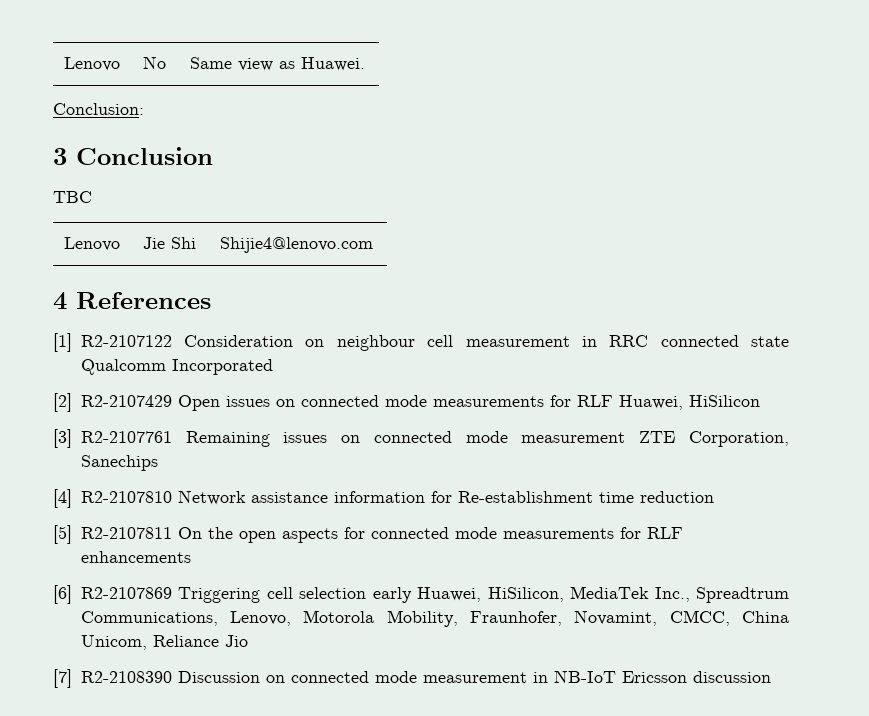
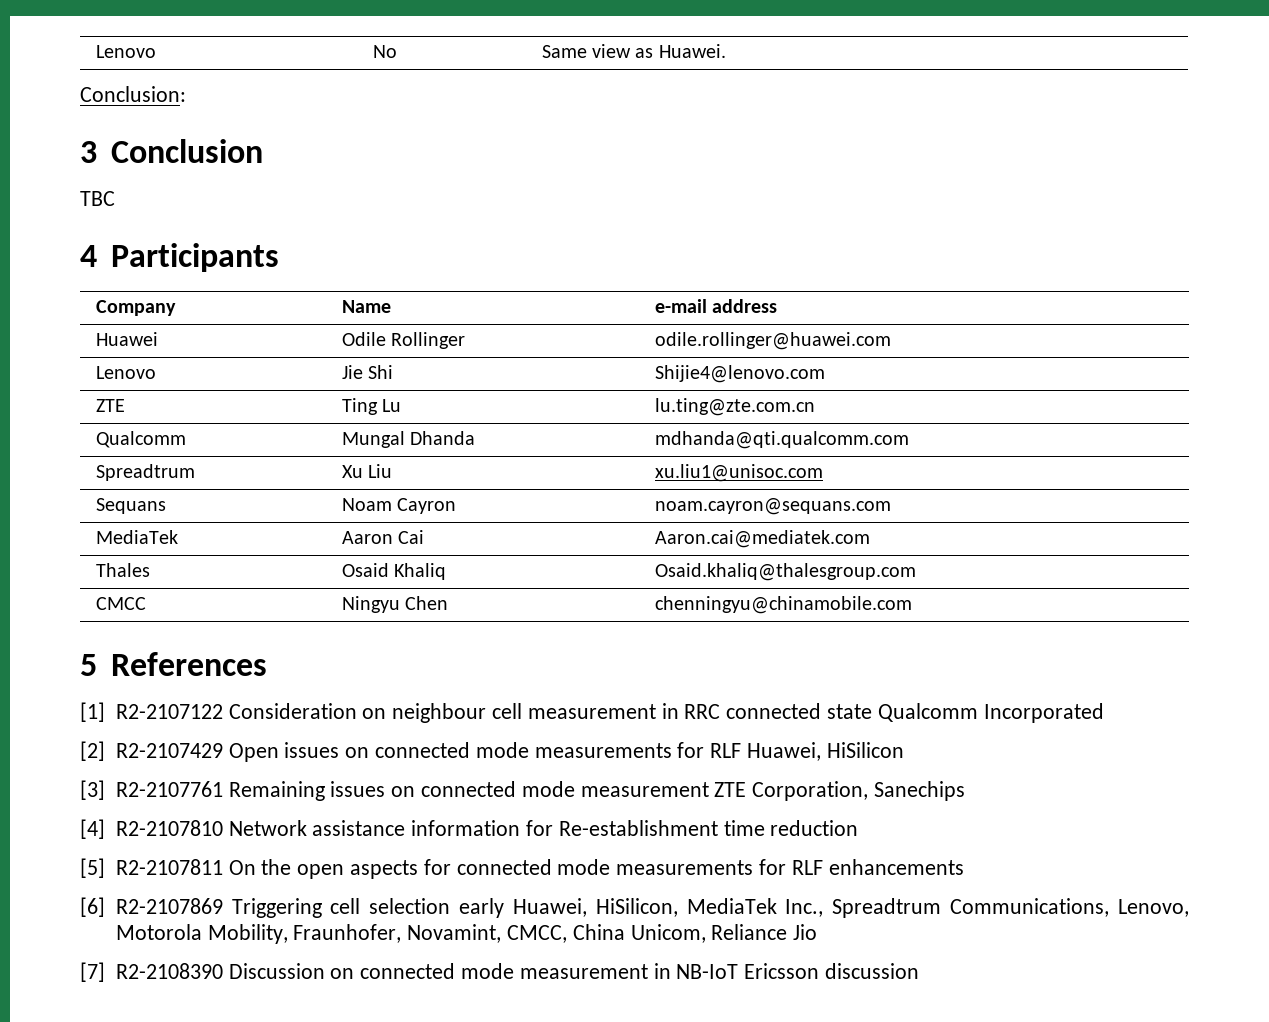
+ 4 Participants
+ Company | Name | e-mail address
+ Huawei | Odile Rollinger | odile.rollinger@huawei.com
  Lenovo | Jie Shi | Shijie4@lenovo.com
- 4 References
+ ZTE | Ting Lu | lu.ting@zte.com.cn
+ Qualcomm | Mungal Dhanda | mdhanda@qti.qualcomm.com
+ Spreadtrum | Xu Liu | xu.liu1@unisoc.com
+ Sequans | Noam Cayron | noam.cayron@sequans.com
+ MediaTek | Aaron Cai | Aaron.cai@mediatek.com
+ Thales | Osaid Khaliq | Osaid.khaliq@thalesgroup.com
+ CMCC | Ningyu Chen | chenningyu@chinamobile.com
+ 5 References

